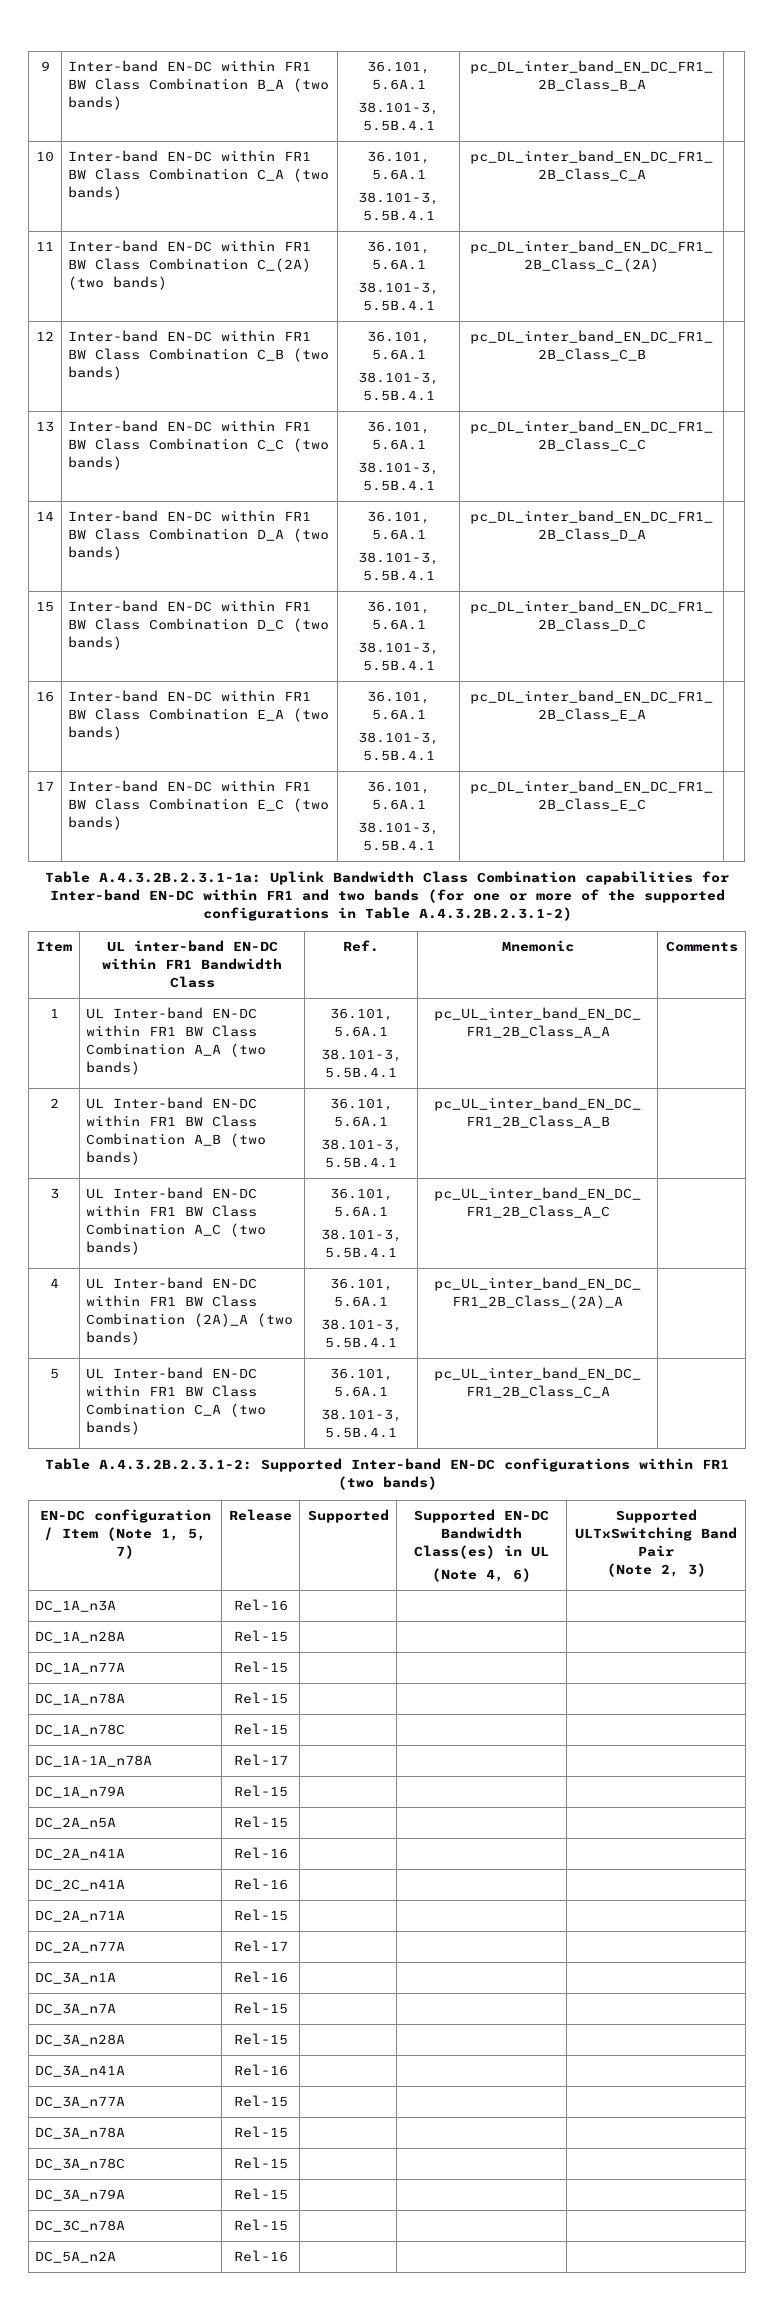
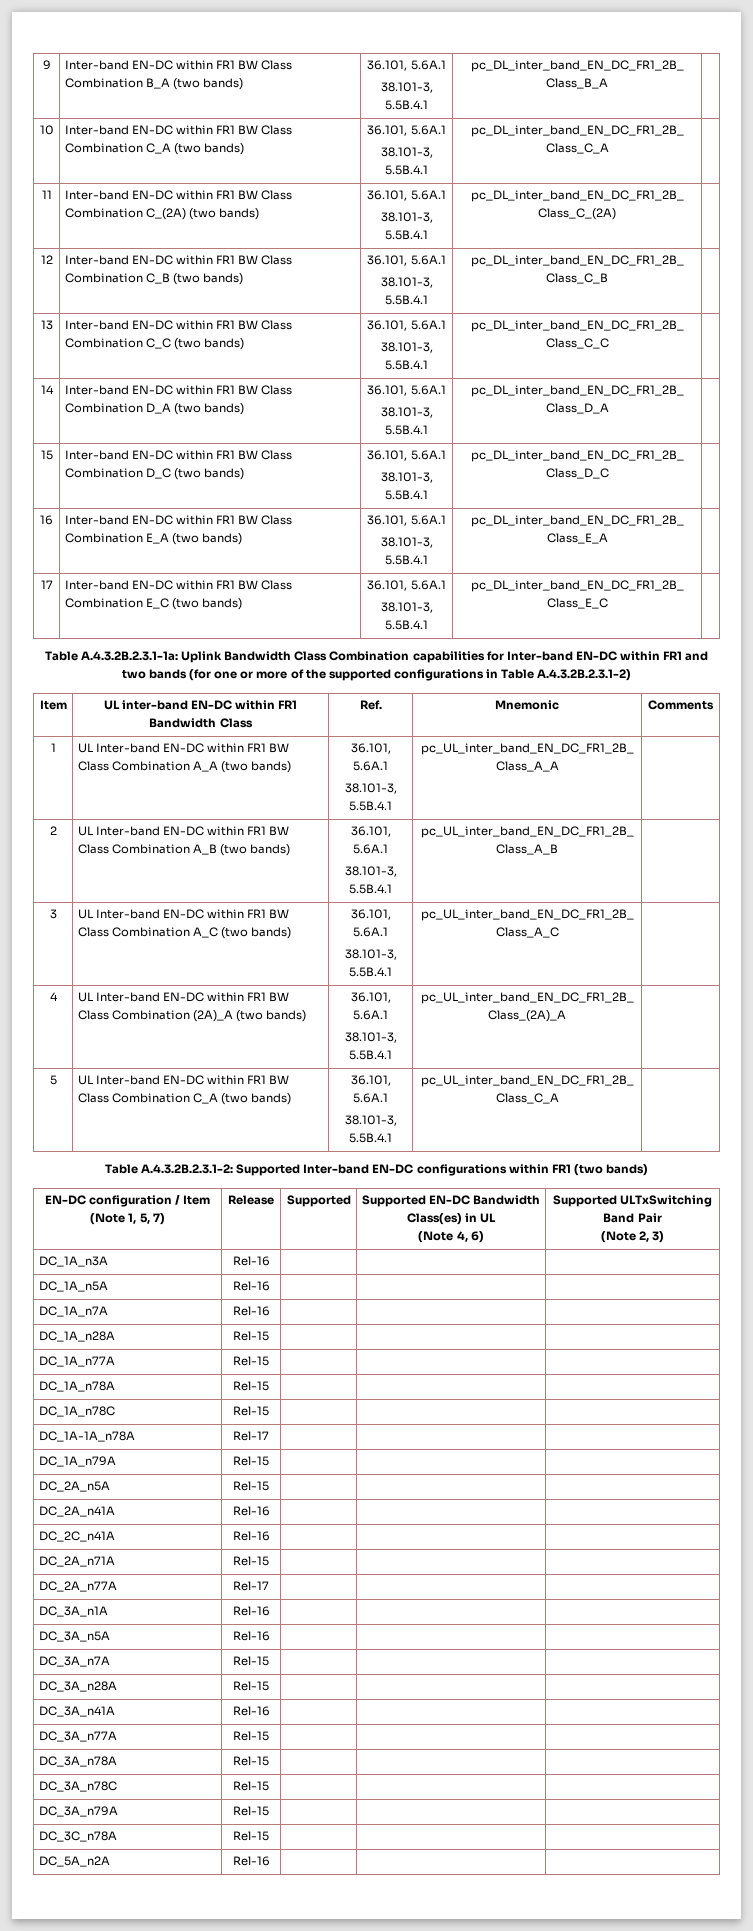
+ DC_1A_n5A | Rel-16 | | |
+ DC_1A_n7A | Rel-16 | | |
+ DC_3A_n5A | Rel-16 | | |

